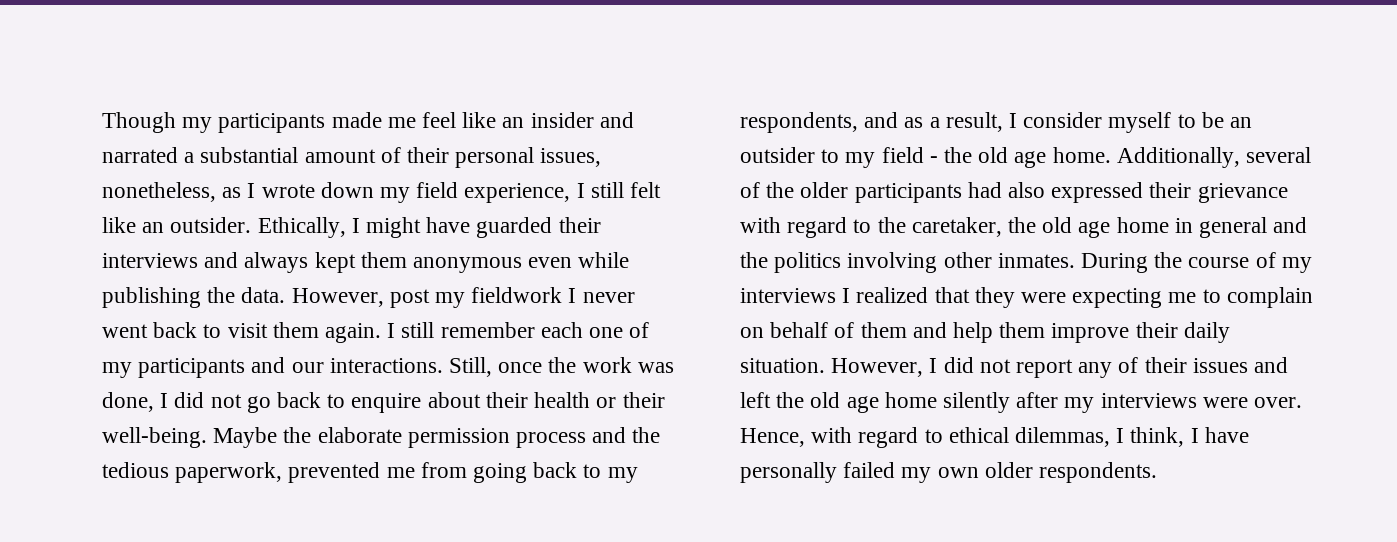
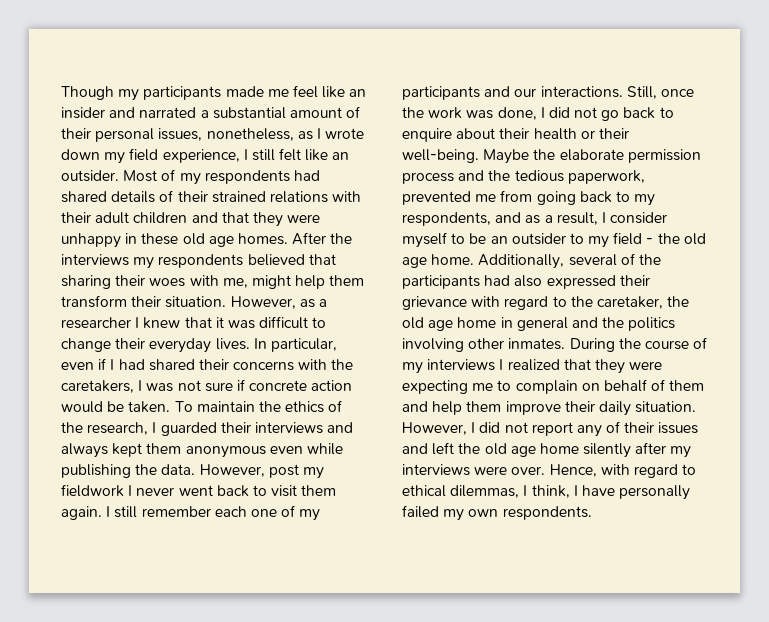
- Ethically, I might have guarded their interviews and always kept them anonymous even while publishing the data.
+ Most of my respondents had shared details of their strained relations with their adult children and that they were unhappy in these old age homes. After the interviews my respondents believed that sharing their woes with me, might help them transform their situation. However, as a researcher I knew that it was difficult to change their everyday lives. In particular, even if I had shared their concerns with the caretakers, I was not sure if concrete action would be taken. To maintain the ethics of the research, I guarded their interviews and always kept them anonymous even while publishing the data.
- Additionally, several of the older participants had also expressed their grievance with regard to the caretaker, the old age home in general and the politics involving other inmates.
+ Additionally, several of the participants had also expressed their grievance with regard to the caretaker, the old age home in general and the politics involving other inmates.
- Hence, with regard to ethical dilemmas, I think, I have personally failed my own older respondents.
+ Hence, with regard to ethical dilemmas, I think, I have personally failed my own respondents.

